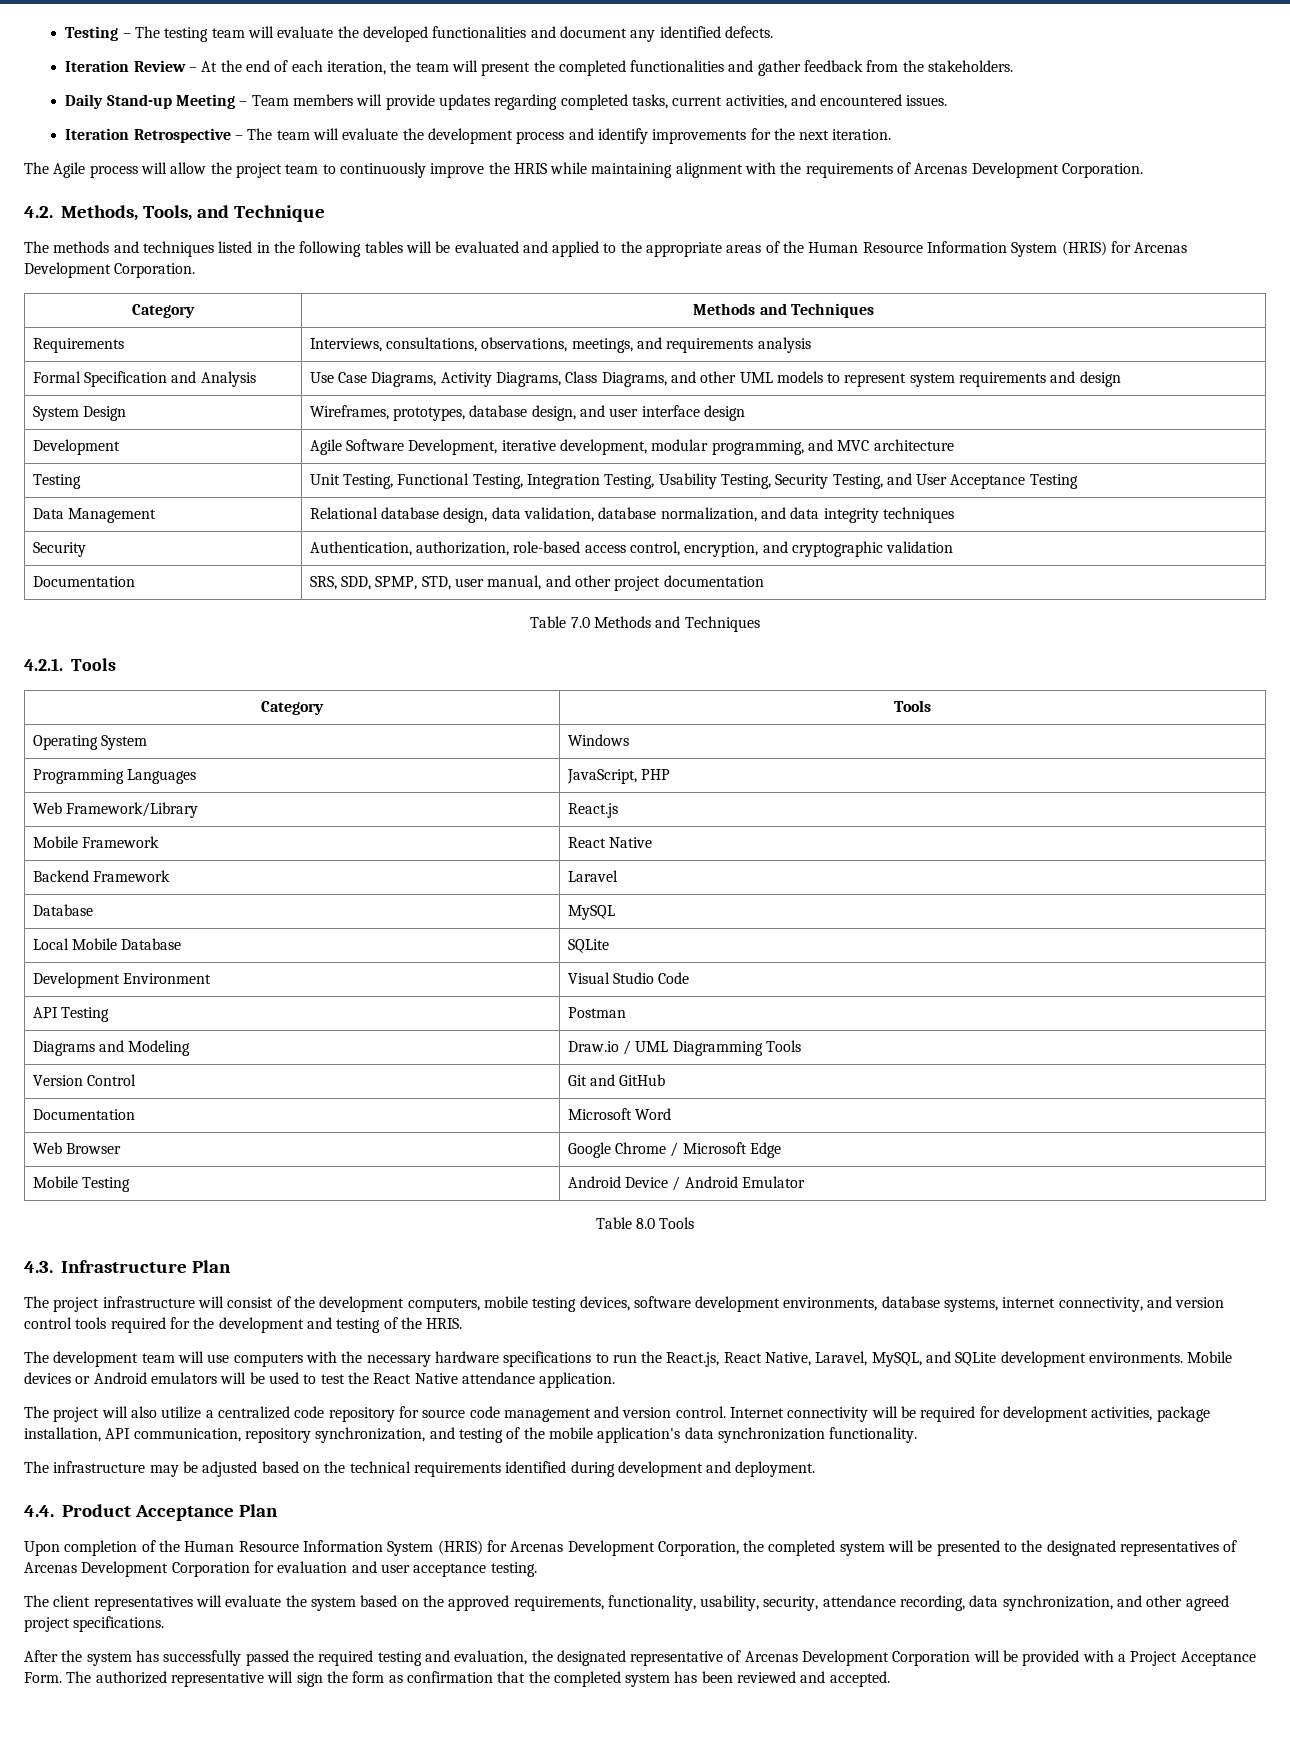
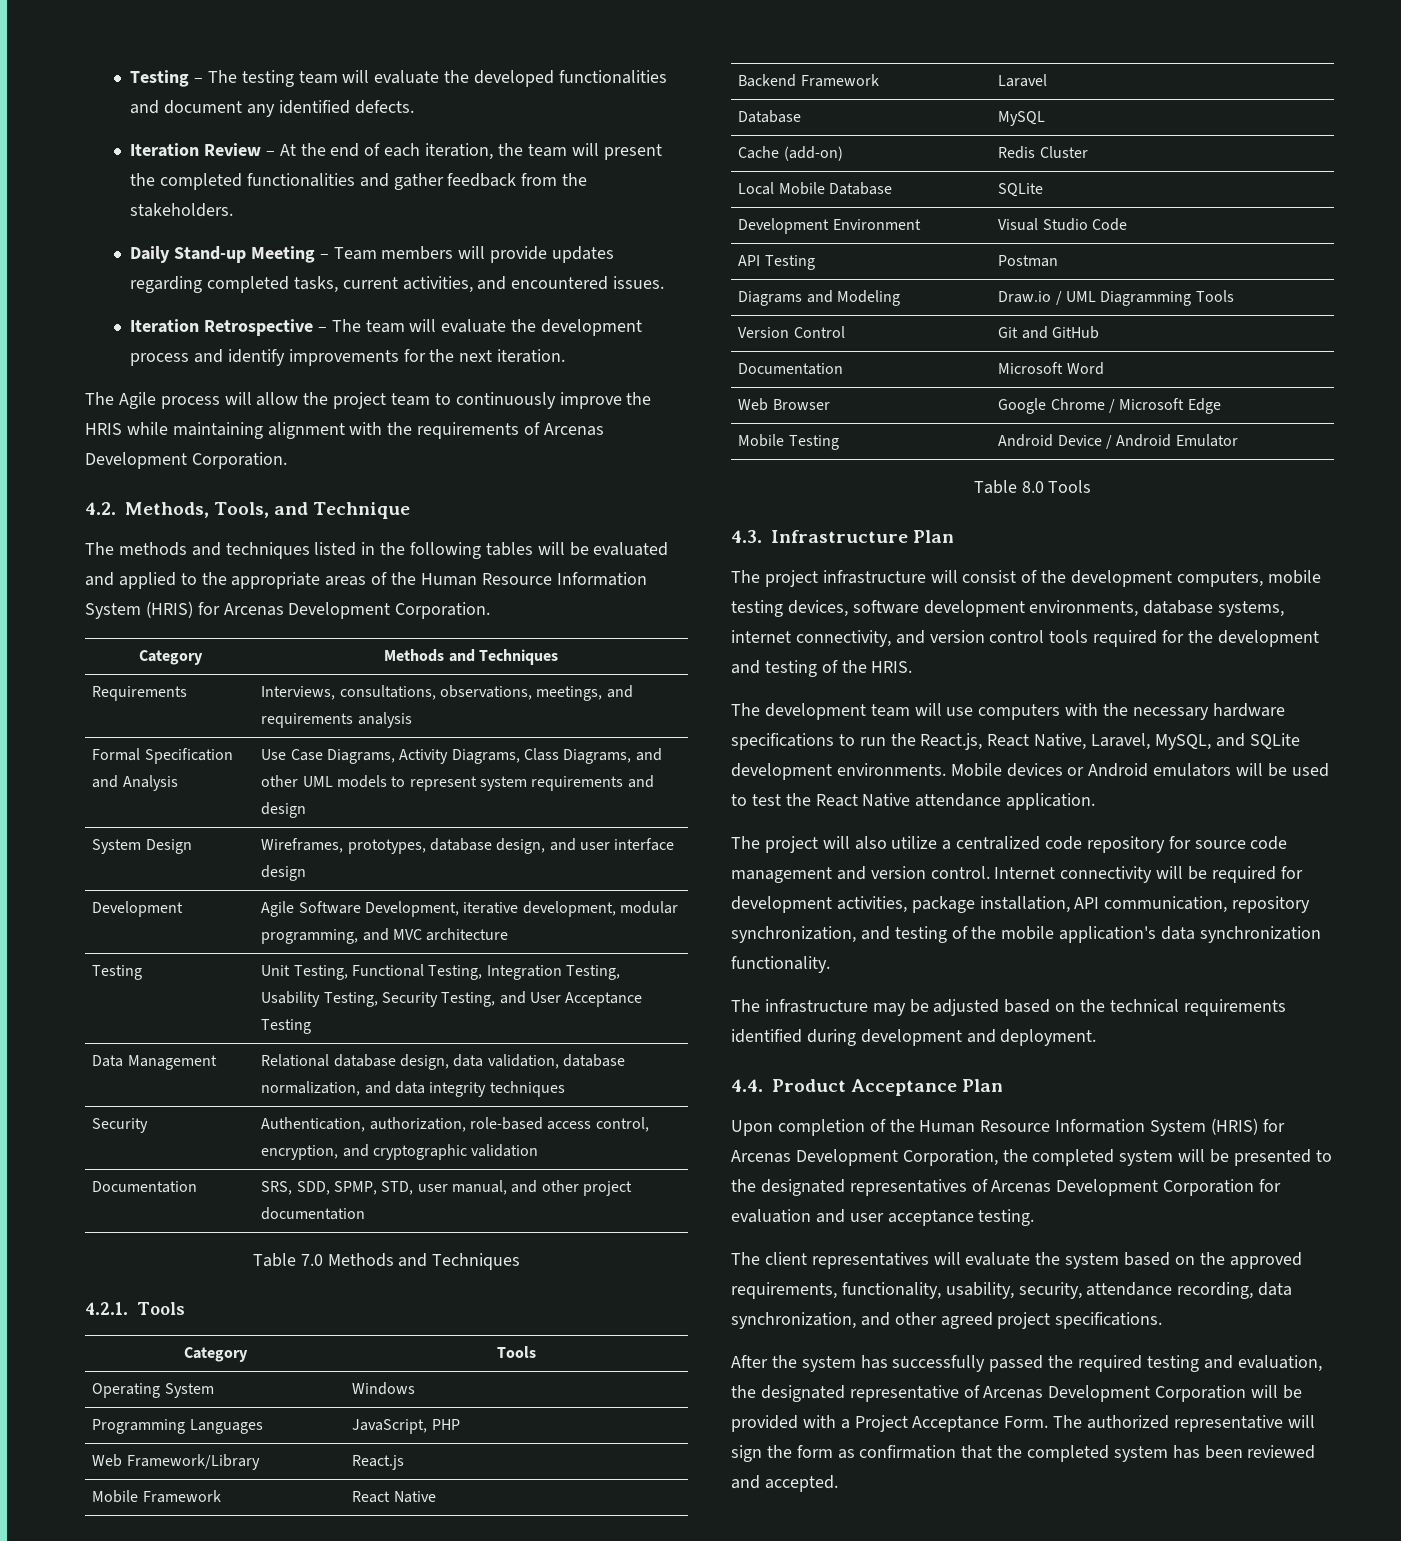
+ Cache (add-on) | Redis Cluster

